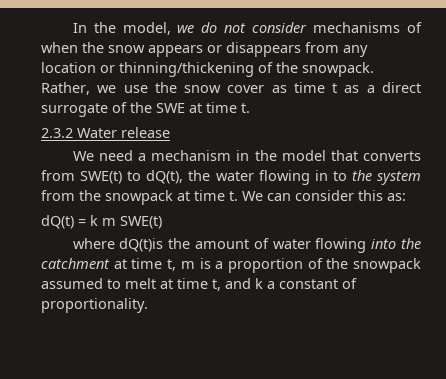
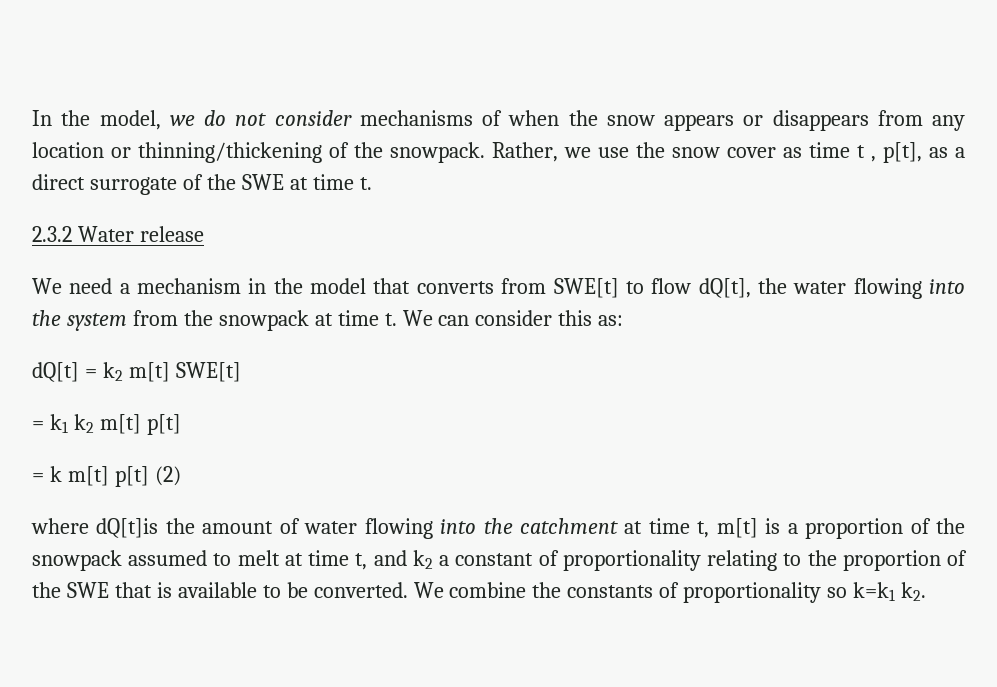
- Rather, we use the snow cover as time t as a direct surrogate of the SWE at time t.
+ Rather, we use the snow cover as time t , p[t], as a direct surrogate of the SWE at time t.
- We need a mechanism in the model that converts from SWE(t) to dQ(t), the water flowing in to the system from the snowpack at time t.
+ We need a mechanism in the model that converts from SWE[t] to flow dQ[t], the water flowing into the system from the snowpack at time t.
- dQ(t) = k m SWE(t)
+ dQ[t] = k2 m[t] SWE[t]
+ = k1 k2 m[t] p[t]
+ = k m[t] p[t] (2)
- where dQ(t)is the amount of water flowing into the catchment at time t, m is a proportion of the snowpack assumed to melt at time t, and k a constant of proportionality.
+ where dQ[t]is the amount of water flowing into the catchment at time t, m[t] is a proportion of the snowpack assumed to melt at time t, and k2 a constant of proportionality relating to the proportion of the SWE that is available to be converted. We combine the constants of proportionality so k=k1 k2.

